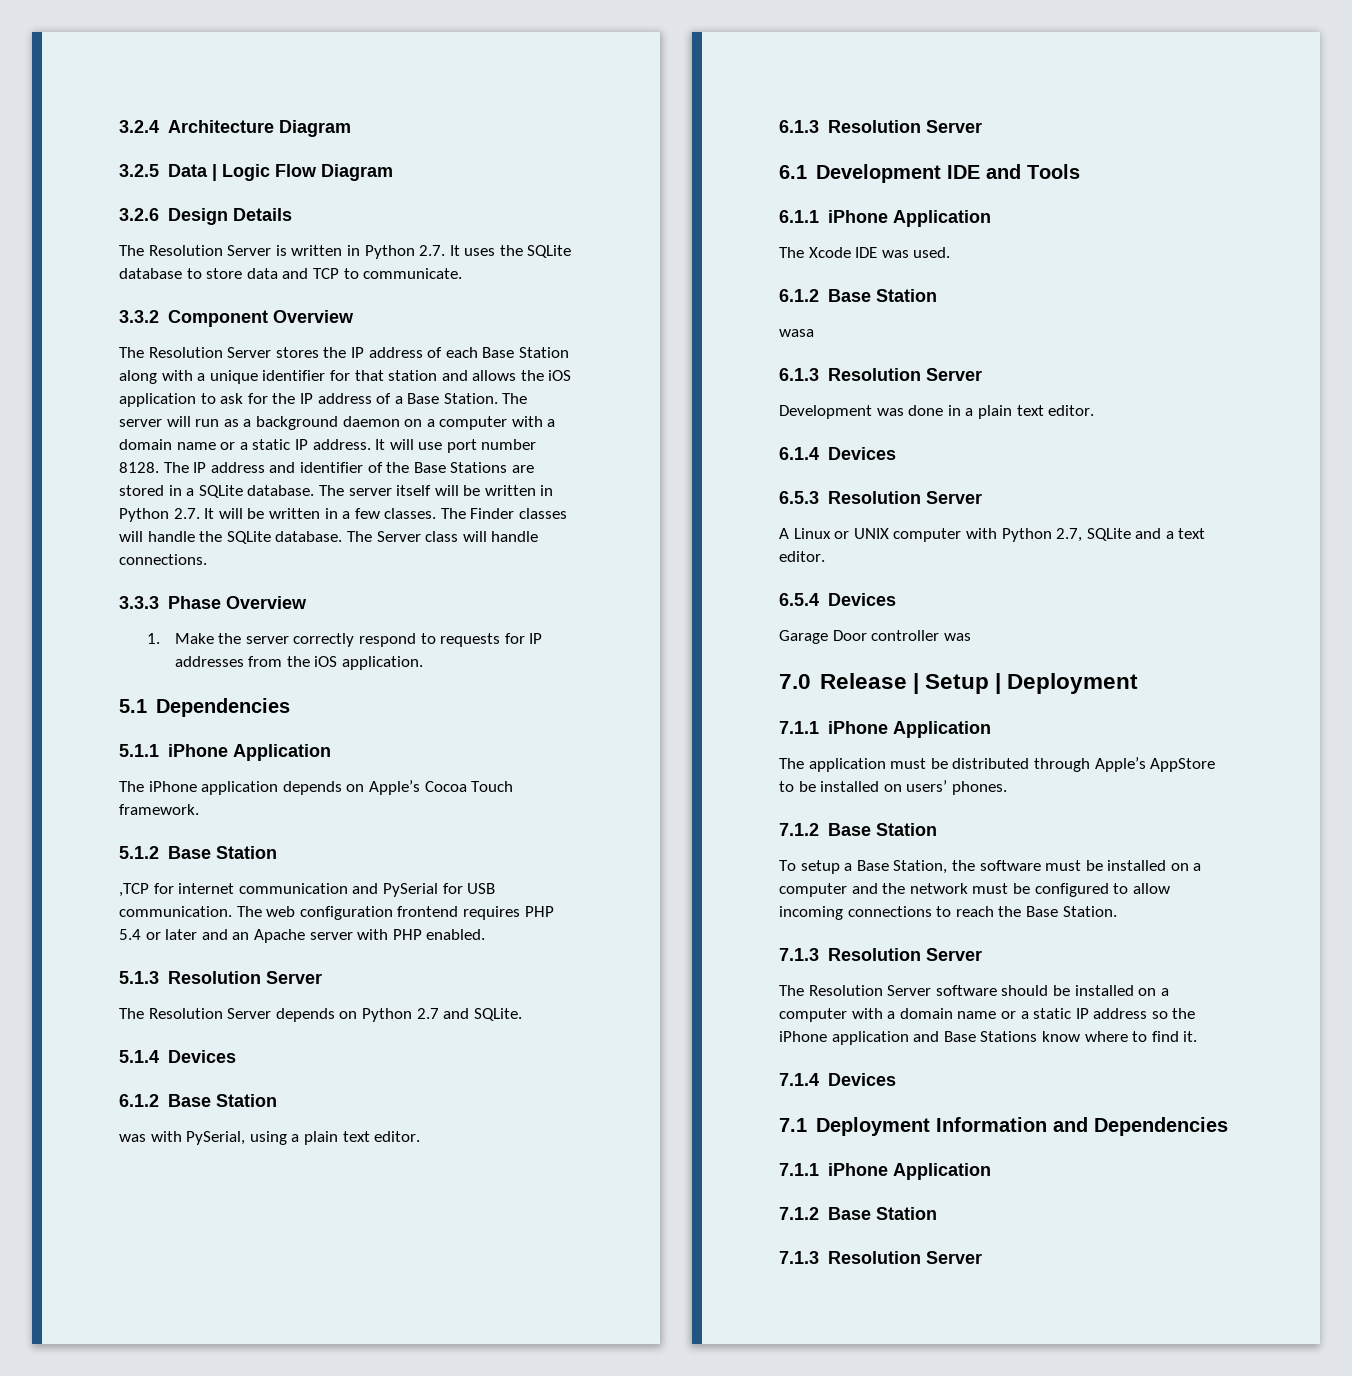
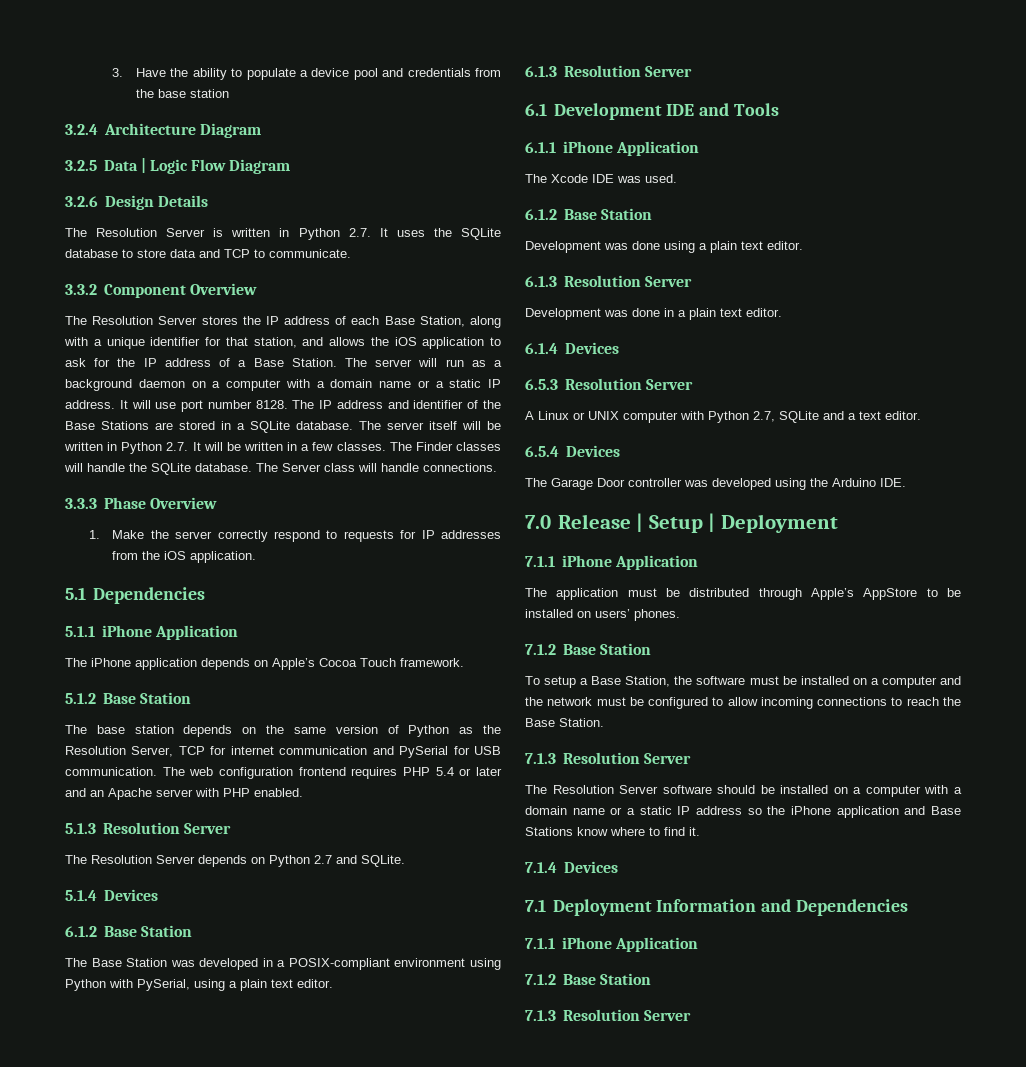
+ 3. Have the ability to populate a device pool and credentials from the base station
- The Resolution Server stores the IP address of each Base Station along with a unique identifier for that station and allows the iOS application to ask for the IP address of a Base Station.
+ The Resolution Server stores the IP address of each Base Station, along with a unique identifier for that station, and allows the iOS application to ask for the IP address of a Base Station.
- ,TCP for internet communication and PySerial for USB communication.
+ The base station depends on the same version of Python as the Resolution Server, TCP for internet communication and PySerial for USB communication.
- was with PySerial, using a plain text editor.
+ The Base Station was developed in a POSIX-compliant environment using Python with PySerial, using a plain text editor.
- wasa
+ Development was done using a plain text editor.
- Garage Door controller was
+ The Garage Door controller was developed using the Arduino IDE.

